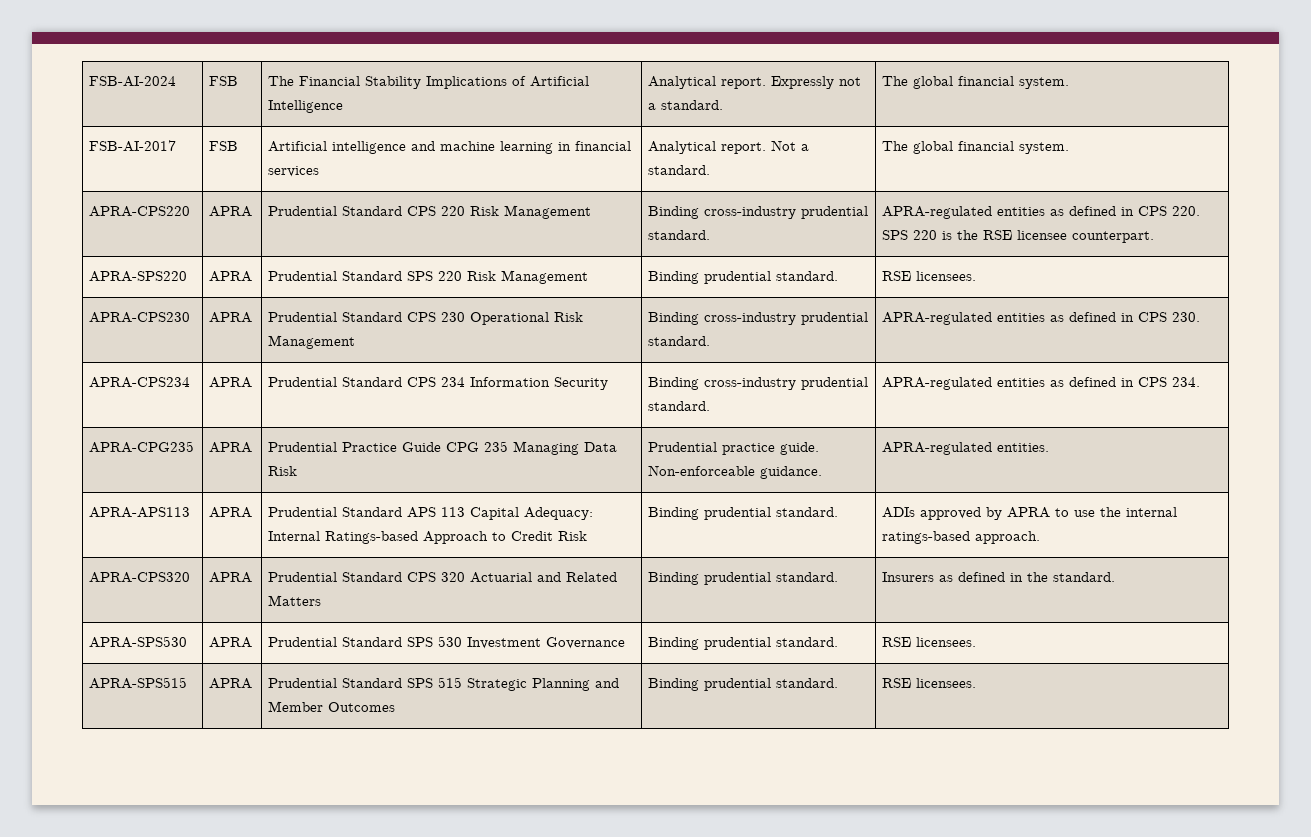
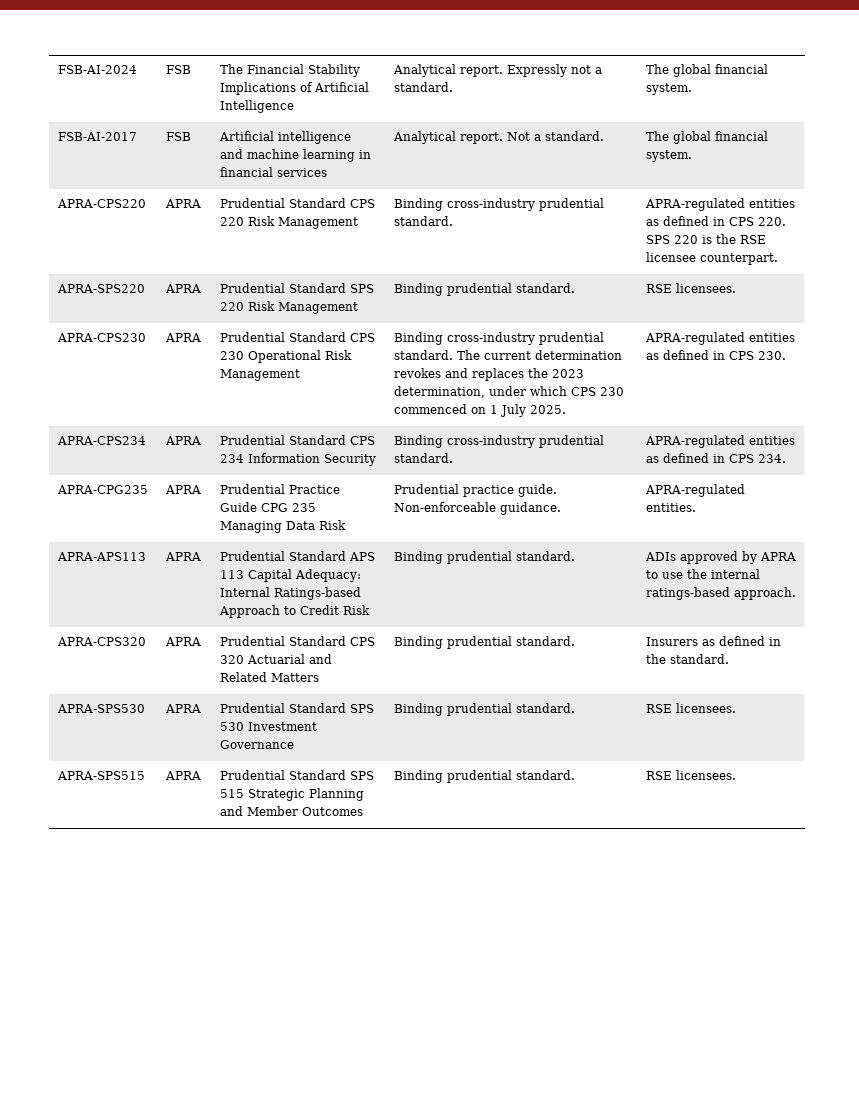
- APRA-CPS230 | APRA | Prudential Standard CPS 230 Operational Risk Management | Binding cross-industry prudential standard. | APRA-regulated entities as defined in CPS 230.
+ APRA-CPS230 | APRA | Prudential Standard CPS 230 Operational Risk Management | Binding cross-industry prudential standard. The current determination revokes and replaces the 2023 determination, under which CPS 230 commenced on 1 July 2025. | APRA-regulated entities as defined in CPS 230.

